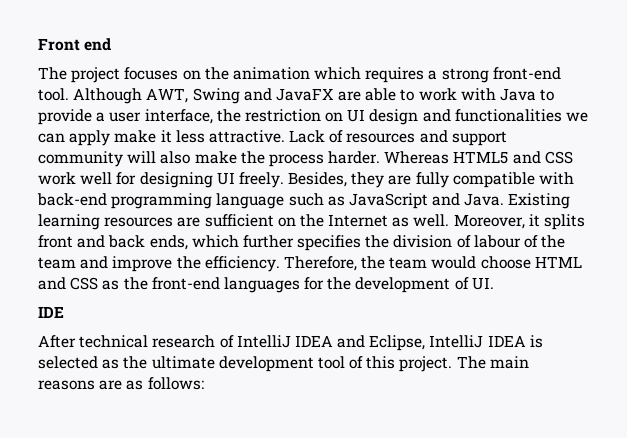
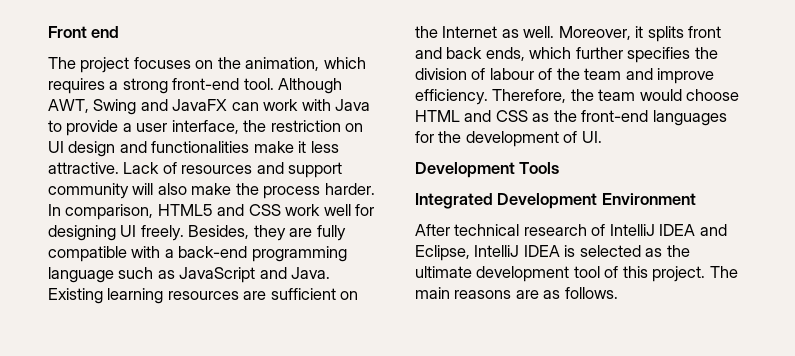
- The project focuses on the animation which requires a strong front-end tool.
+ The project focuses on the animation, which requires a strong front-end tool.
- Although AWT, Swing and JavaFX are able to work with Java to provide a user interface, the restriction on UI design and functionalities we can apply make it less attractive.
+ Although AWT, Swing and JavaFX can work with Java to provide a user interface, the restriction on UI design and functionalities make it less attractive.
- Whereas HTML5 and CSS work well for designing UI freely.
+ In comparison, HTML5 and CSS work well for designing UI freely.
- Besides, they are fully compatible with back-end programming language such as JavaScript and Java.
+ Besides, they are fully compatible with a back-end programming language such as JavaScript and Java.
- Moreover, it splits front and back ends, which further specifies the division of labour of the team and improve the efficiency.
+ Moreover, it splits front and back ends, which further specifies the division of labour of the team and improve efficiency.
- IDE
+ Development Tools
+ Integrated Development Environment
- The main reasons are as follows:
+ The main reasons are as follows.

